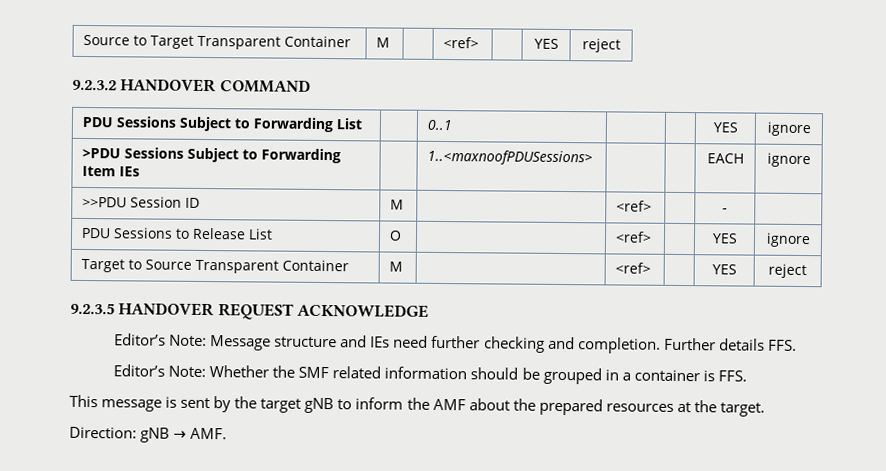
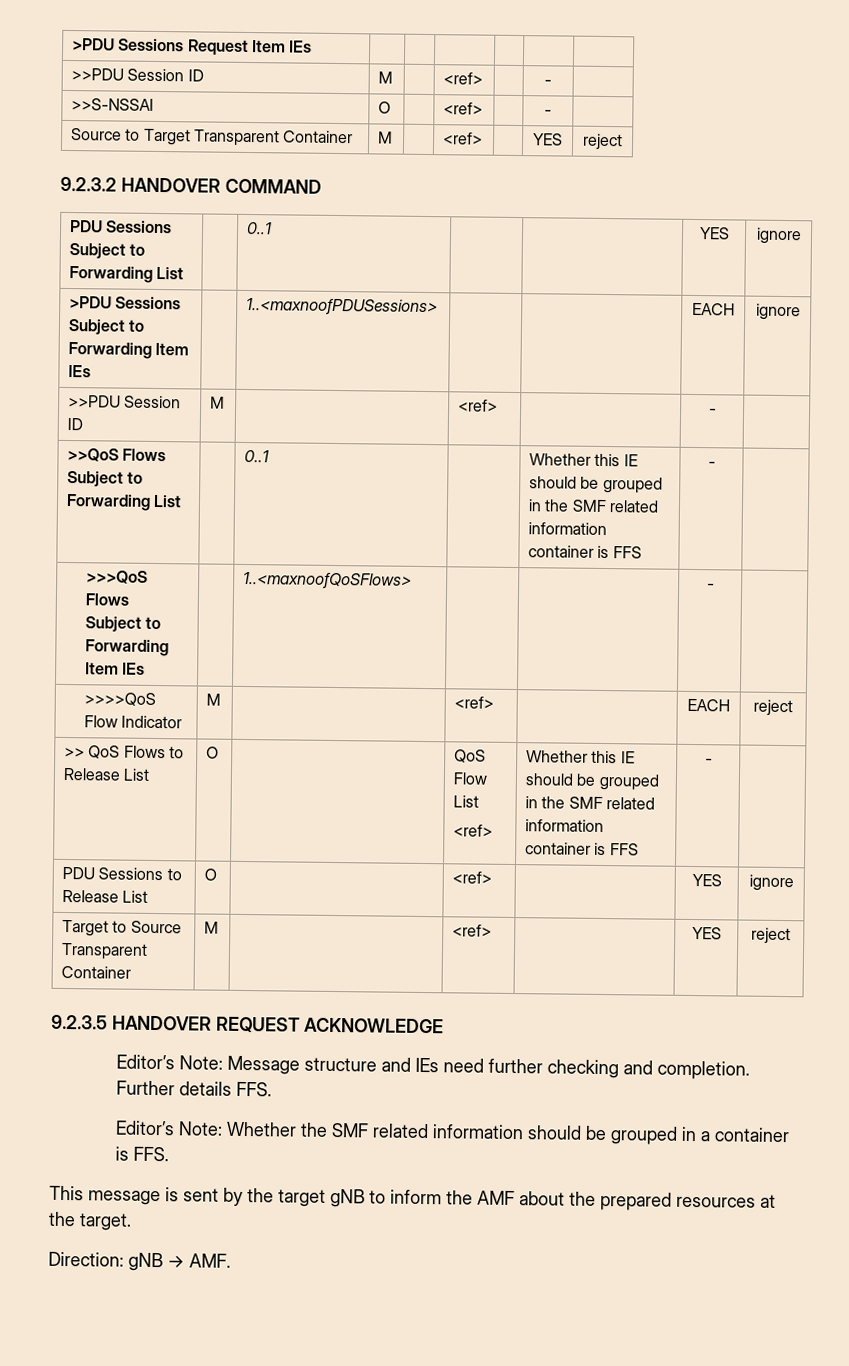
+ >PDU Sessions Request Item IEs | | | | | |
+ >>PDU Session ID | M | | <ref> | | - |
+ >>S-NSSAI | O | | <ref> | | - |
+ >>QoS Flows Subject to Forwarding List | | 0..1 | | Whether this IE should be grouped in the SMF related information container is FFS | - |
+ >>>QoS Flows Subject to Forwarding Item IEs | | 1..<maxnoofQoSFlows> | | | - |
+ >>>>QoS Flow Indicator | M | | <ref> | | EACH | reject
+ >> QoS Flows to Release List | O | | QoS Flow List
+ <ref> | Whether this IE should be grouped in the SMF related information container is FFS | - |

